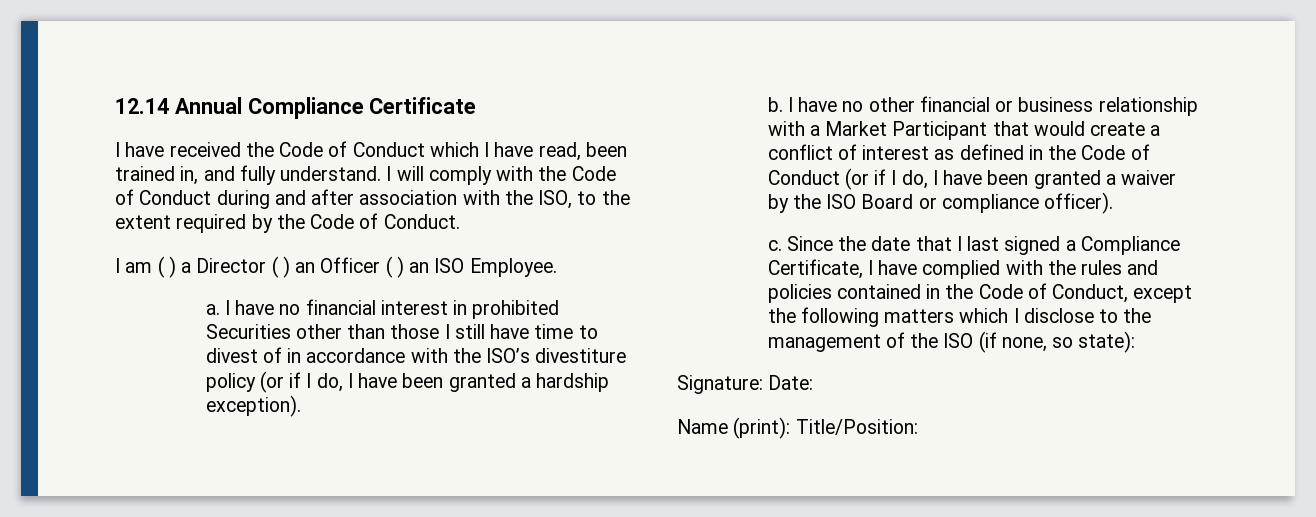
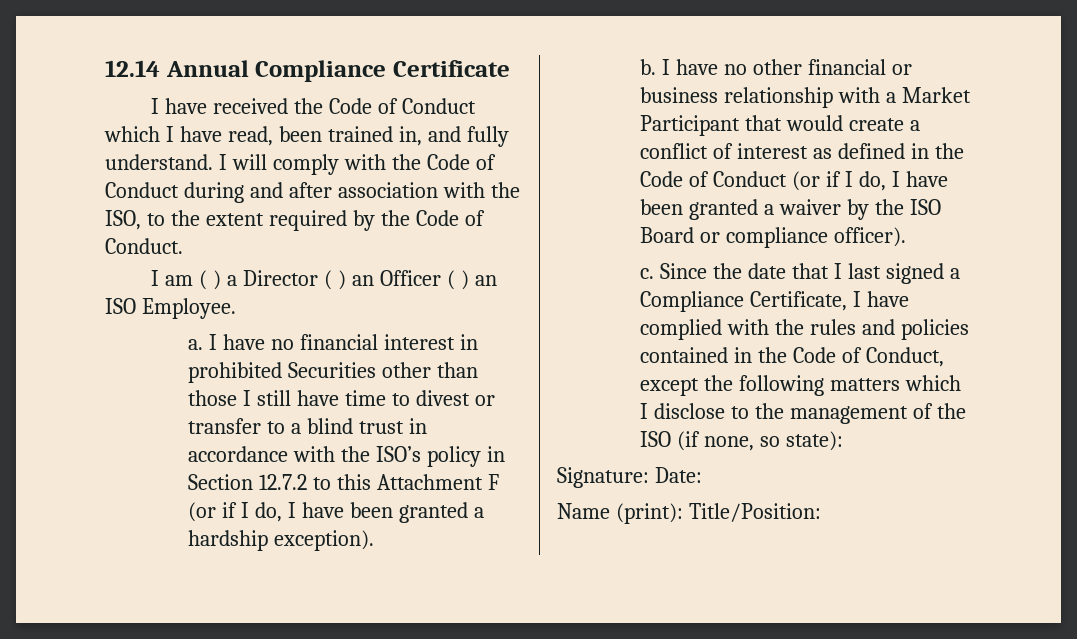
- I have no financial interest in prohibited Securities other than those I still have time to divest of in accordance with the ISO’s divestiture policy (or if I do, I have been granted a hardship exception).
+ I have no financial interest in prohibited Securities other than those I still have time to divest or transfer to a blind trust in accordance with the ISO’s policy in Section 12.7.2 to this Attachment F (or if I do, I have been granted a hardship exception).

